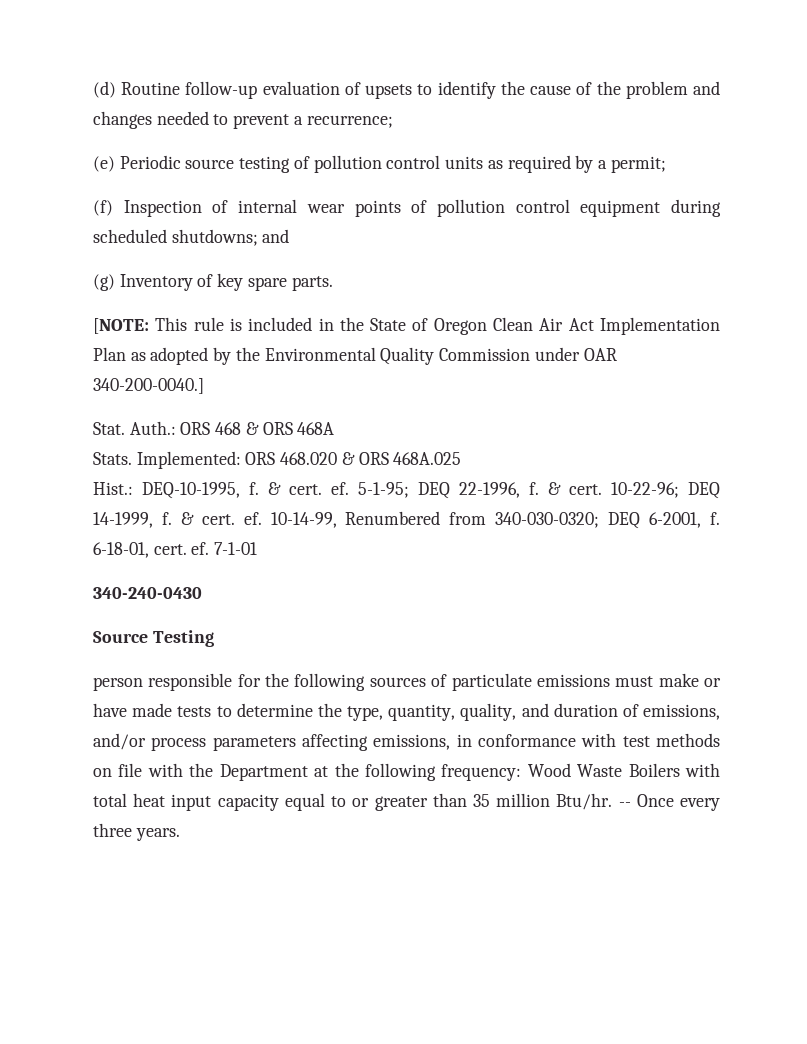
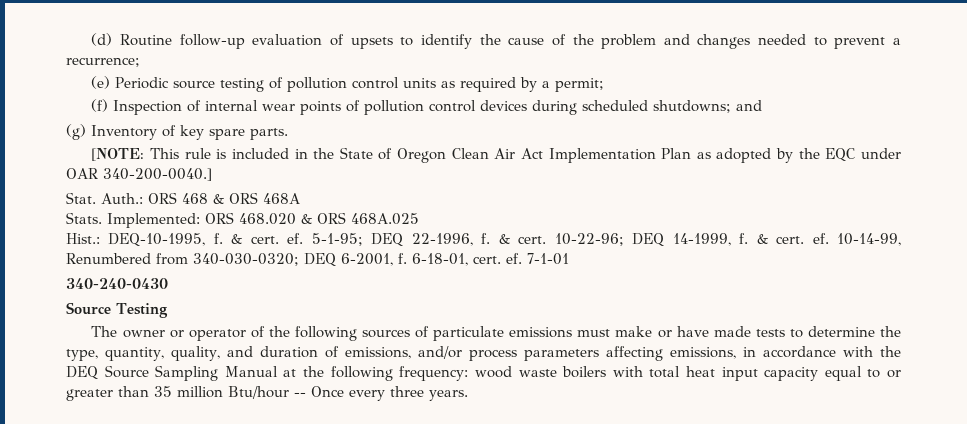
- (f) Inspection of internal wear points of pollution control equipment during scheduled shutdowns; and
+ (f) Inspection of internal wear points of pollution control devices during scheduled shutdowns; and
- [NOTE: This rule is included in the State of Oregon Clean Air Act Implementation Plan as adopted by the Environmental Quality Commission under OAR 340-200-0040.]
+ [NOTE: This rule is included in the State of Oregon Clean Air Act Implementation Plan as adopted by the EQC under OAR 340-200-0040.]
- person responsible for the following sources of particulate emissions must make or have made tests to determine the type, quantity, quality, and duration of emissions, and/or process parameters affecting emissions, in conformance with test methods on file with the Department at the following frequency: Wood Waste Boilers with total heat input capacity equal to or greater than 35 million Btu/hr. -- Once every three years.
+ The owner or operator of the following sources of particulate emissions must make or have made tests to determine the type, quantity, quality, and duration of emissions, and/or process parameters affecting emissions, in accordance with the DEQ Source Sampling Manual at the following frequency: wood waste boilers with total heat input capacity equal to or greater than 35 million Btu/hour -- Once every three years.

